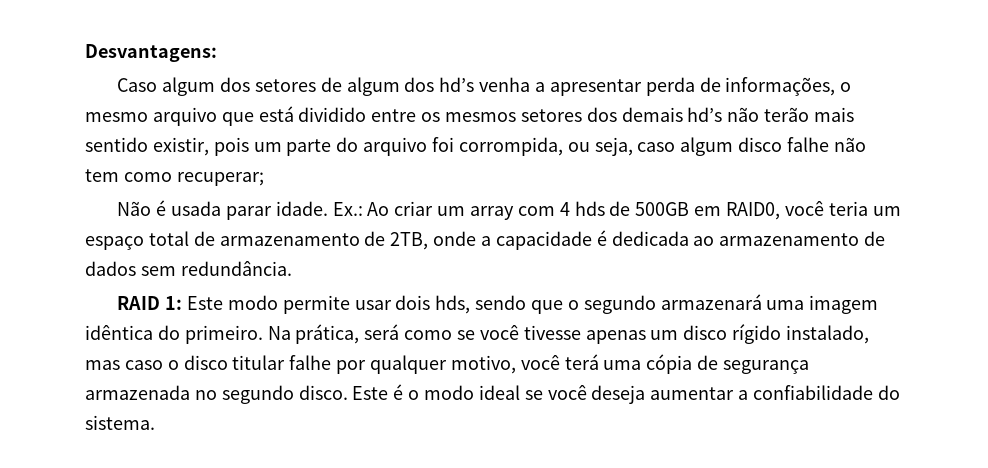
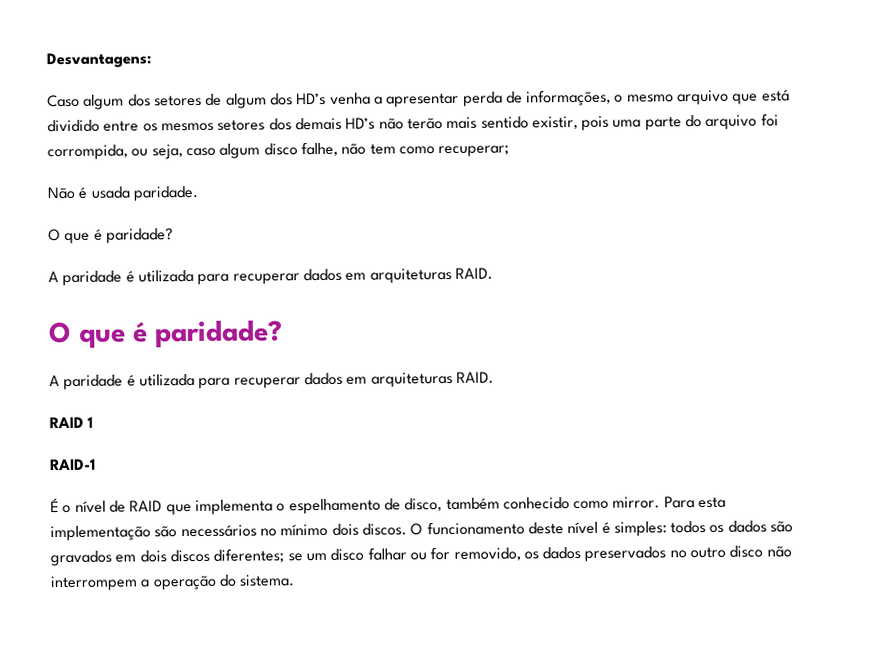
- Caso algum dos setores de algum dos hd’s venha a apresentar perda de informações, o mesmo arquivo que está dividido entre os mesmos setores dos demais hd’s não terão mais sentido existir, pois um parte do arquivo foi corrompida, ou seja, caso algum disco falhe não tem como recuperar;
+ Caso algum dos setores de algum dos HD’s venha a apresentar perda de informações, o mesmo arquivo que está dividido entre os mesmos setores dos demais HD’s não terão mais sentido existir, pois uma parte do arquivo foi corrompida, ou seja, caso algum disco falhe, não tem como recuperar;
- Não é usada parar idade. Ex.: Ao criar um array com 4 hds de 500GB em RAID0, você teria um espaço total de armazenamento de 2TB, onde a capacidade é dedicada ao armazenamento de dados sem redundância.
- RAID 1: Este modo permite usar dois hds, sendo que o segundo armazenará uma imagem idêntica do primeiro. Na prática, será como se você tivesse apenas um disco rígido instalado, mas caso o disco titular falhe por qualquer motivo, você terá uma cópia de segurança armazenada no segundo disco. Este é o modo ideal se você deseja aumentar a confiabilidade do sistema.
+ Não é usada paridade.
+ O que é paridade?
+ A paridade é utilizada para recuperar dados em arquiteturas RAID.
+ O que é paridade?
+ A paridade é utilizada para recuperar dados em arquiteturas RAID.
+ RAID 1
+ RAID-1
+ É o nível de RAID que implementa o espelhamento de disco, também conhecido como mirror. Para esta implementação são necessários no mínimo dois discos. O funcionamento deste nível é simples: todos os dados são gravados em dois discos diferentes; se um disco falhar ou for removido, os dados preservados no outro disco não interrompem a operação do sistema.

